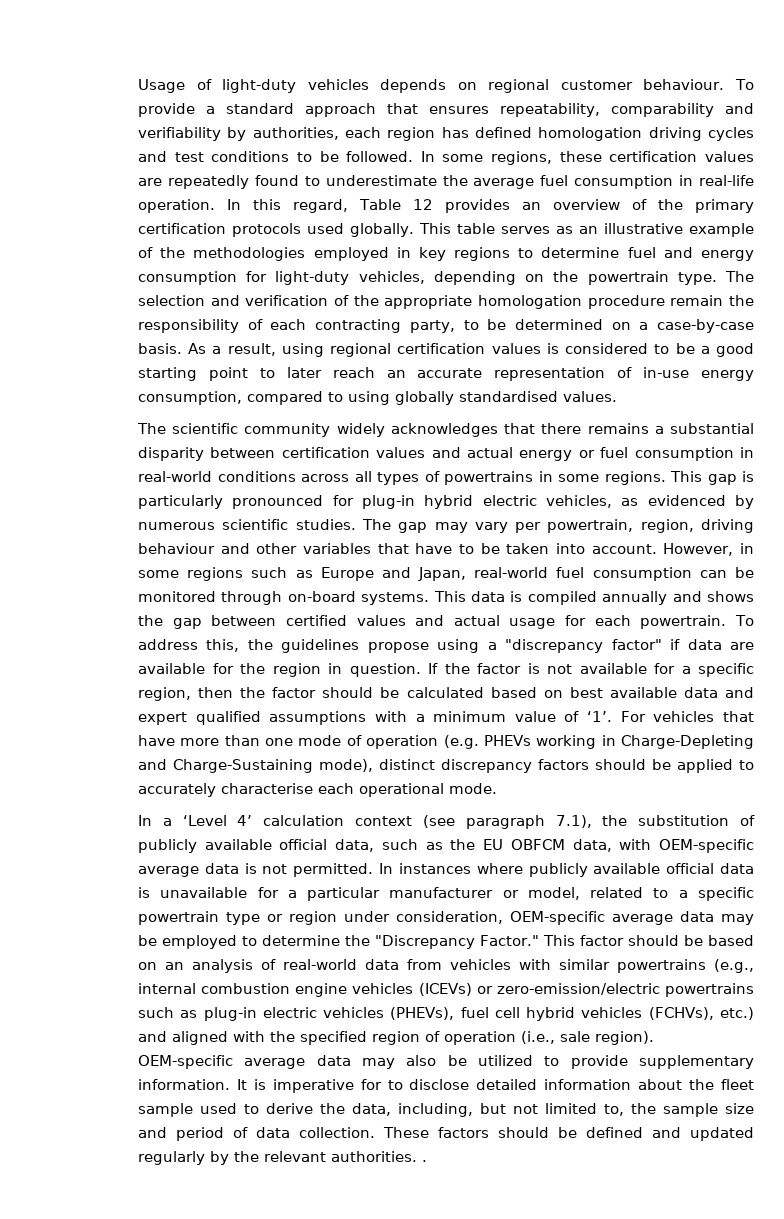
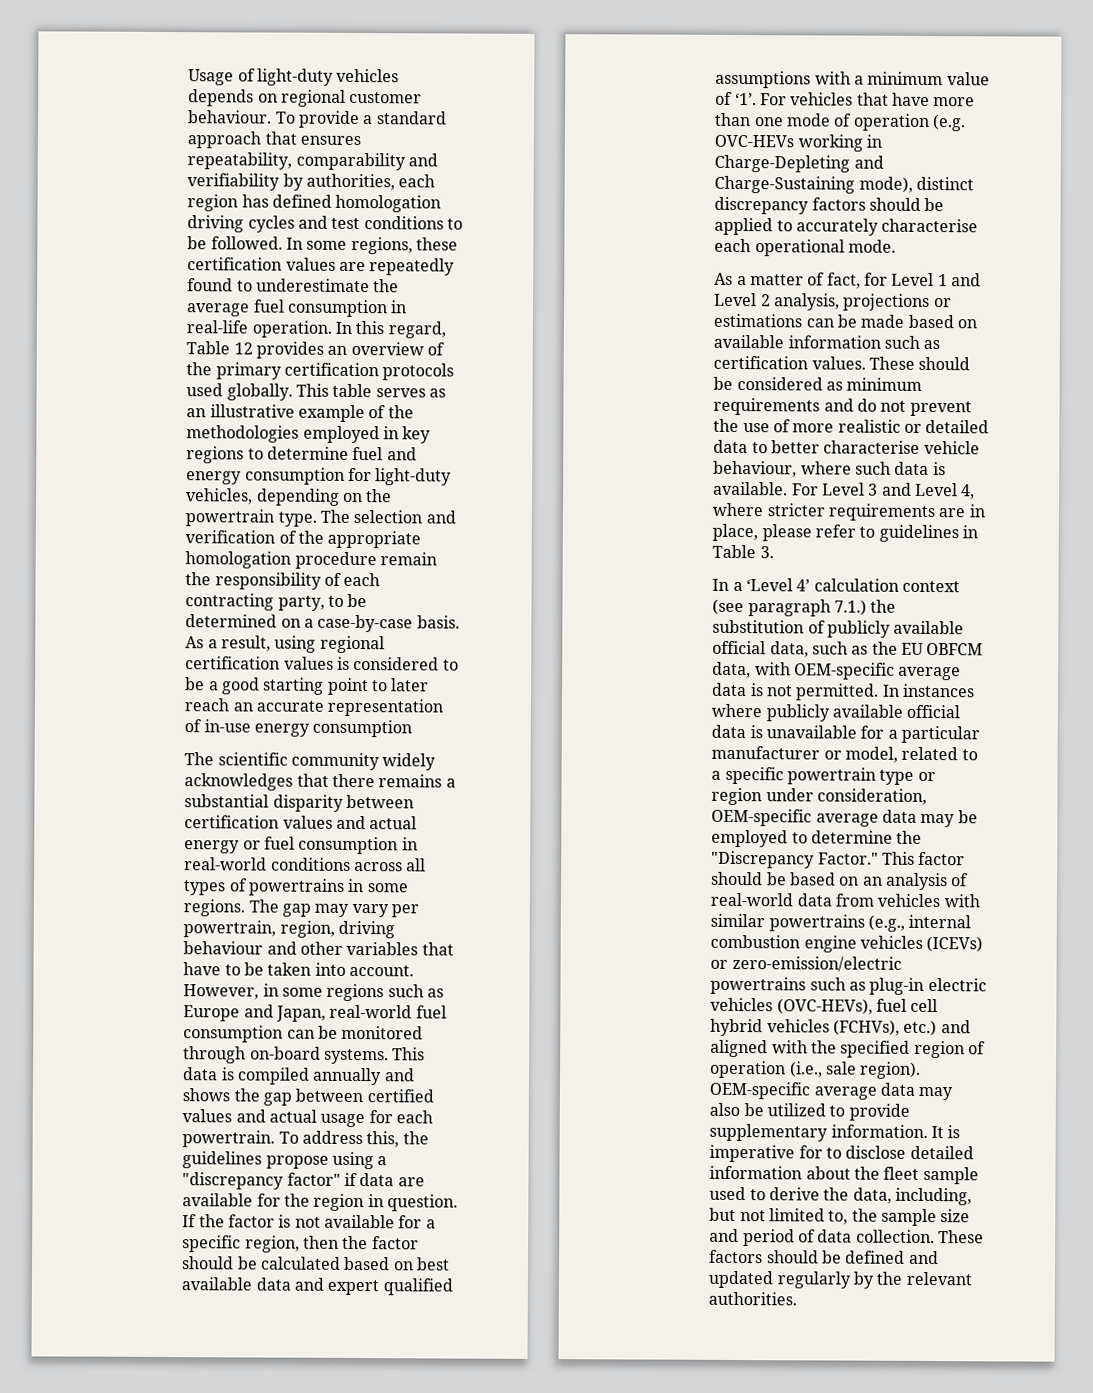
- As a result, using regional certification values is considered to be a good starting point to later reach an accurate representation of in-use energy consumption, compared to using globally standardised values.
+ As a result, using regional certification values is considered to be a good starting point to later reach an accurate representation of in-use energy consumption
- This gap is particularly pronounced for plug-in hybrid electric vehicles, as evidenced by numerous scientific studies.
- For vehicles that have more than one mode of operation (e.g. PHEVs working in Charge-Depleting and Charge-Sustaining mode), distinct discrepancy factors should be applied to accurately characterise each operational mode.
+ For vehicles that have more than one mode of operation (e.g. OVC-HEVs working in Charge-Depleting and Charge-Sustaining mode), distinct discrepancy factors should be applied to accurately characterise each operational mode.
+ As a matter of fact, for Level 1 and Level 2 analysis, projections or estimations can be made based on available information such as certification values. These should be considered as minimum requirements and do not prevent the use of more realistic or detailed data to better characterise vehicle behaviour, where such data is available. For Level 3 and Level 4, where stricter requirements are in place, please refer to guidelines in Table 3.
- In a ‘Level 4’ calculation context (see paragraph 7.1), the substitution of publicly available official data, such as the EU OBFCM data, with OEM-specific average data is not permitted.
+ In a ‘Level 4’ calculation context (see paragraph 7.1.) the substitution of publicly available official data, such as the EU OBFCM data, with OEM-specific average data is not permitted.
- This factor should be based on an analysis of real-world data from vehicles with similar powertrains (e.g., internal combustion engine vehicles (ICEVs) or zero-emission/electric powertrains such as plug-in electric vehicles (PHEVs), fuel cell hybrid vehicles (FCHVs), etc.) and aligned with the specified region of operation (i.e., sale region).
+ This factor should be based on an analysis of real-world data from vehicles with similar powertrains (e.g., internal combustion engine vehicles (ICEVs) or zero-emission/electric powertrains such as plug-in electric vehicles (OVC-HEVs), fuel cell hybrid vehicles (FCHVs), etc.) and aligned with the specified region of operation (i.e., sale region).
- These factors should be defined and updated regularly by the relevant authorities. .
+ These factors should be defined and updated regularly by the relevant authorities.

